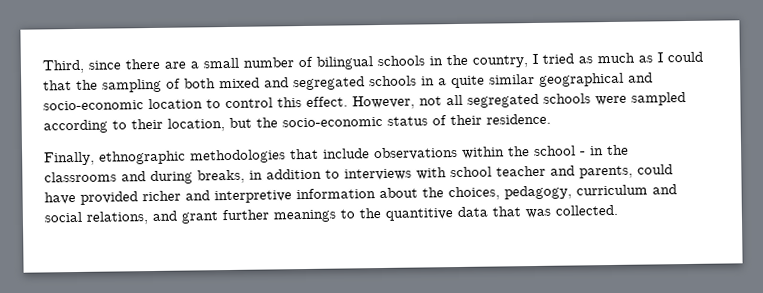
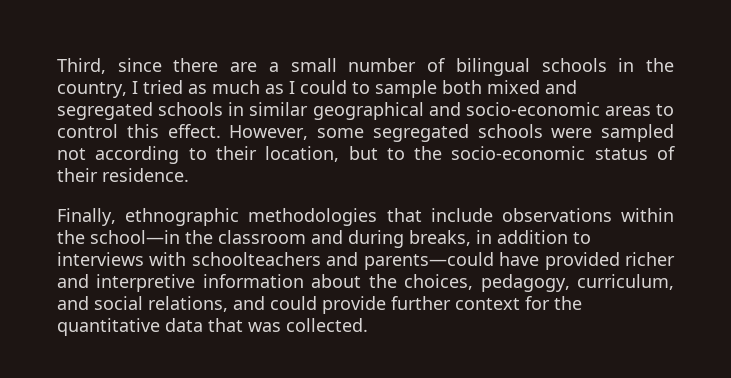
- Third, since there are a small number of bilingual schools in the country, I tried as much as I could that the sampling of both mixed and segregated schools in a quite similar geographical and socio-economic location to control this effect.
+ Third, since there are a small number of bilingual schools in the country, I tried as much as I could to sample both mixed and segregated schools in similar geographical and socio-economic areas to control this effect.
- However, not all segregated schools were sampled according to their location, but the socio-economic status of their residence.
+ However, some segregated schools were sampled not according to their location, but to the socio-economic status of their residence.
- Finally, ethnographic methodologies that include observations within the school - in the classrooms and during breaks, in addition to interviews with school teacher and parents, could have provided richer and interpretive information about the choices, pedagogy, curriculum and social relations, and grant further meanings to the quantitive data that was collected.
+ Finally, ethnographic methodologies that include observations within the school—in the classroom and during breaks, in addition to interviews with schoolteachers and parents—could have provided richer and interpretive information about the choices, pedagogy, curriculum, and social relations, and could provide further context for the quantitative data that was collected.

